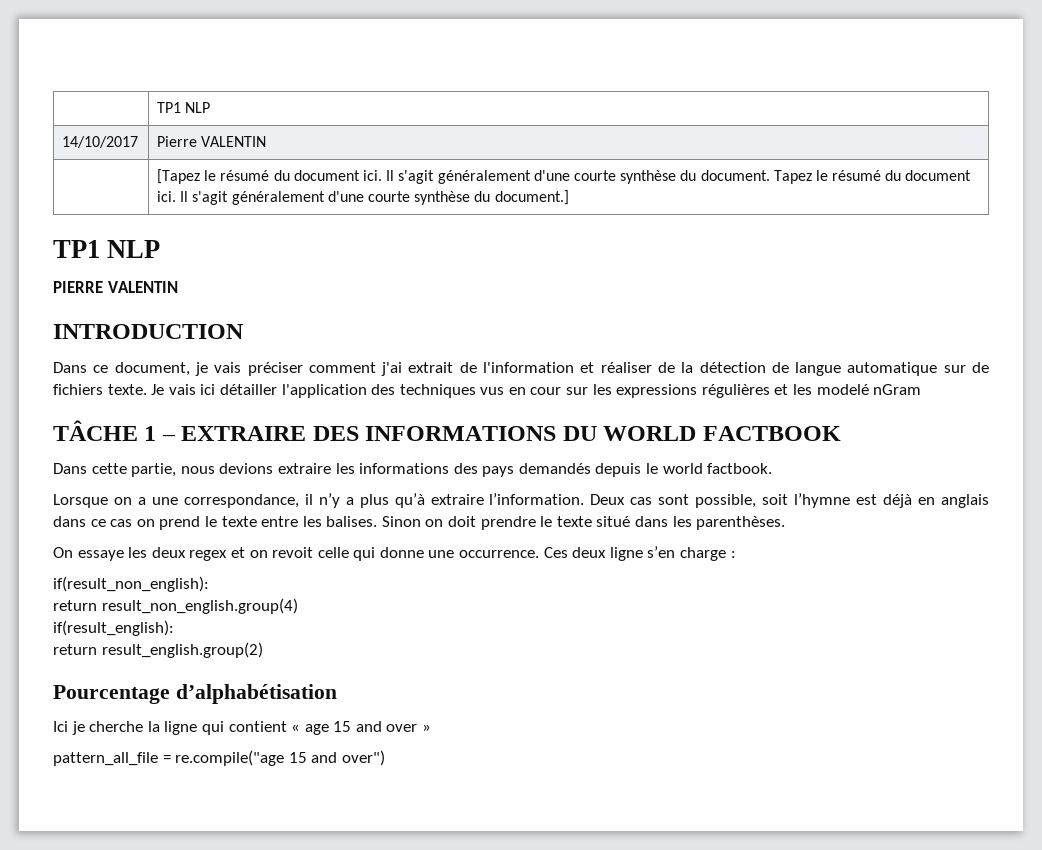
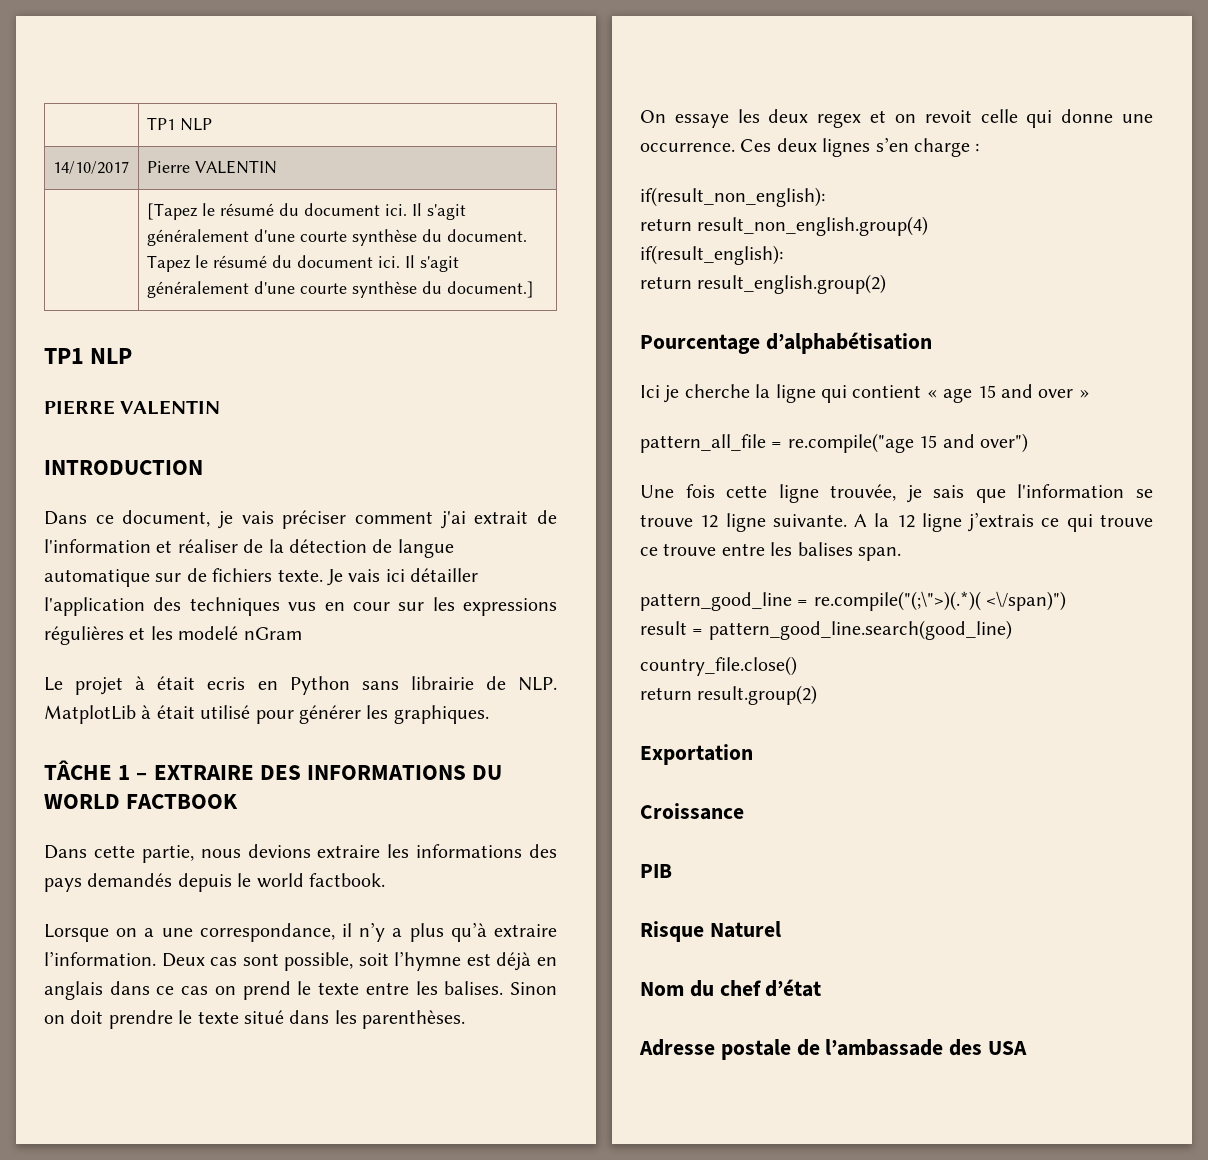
+ Le projet à était ecris en Python sans librairie de NLP. MatplotLib à était utilisé pour générer les graphiques.
- Ces deux ligne s’en charge :
+ Ces deux lignes s’en charge :
+ Une fois cette ligne trouvée, je sais que l'information se trouve 12 ligne suivante. A la 12 ligne j’extrais ce qui trouve ce trouve entre les balises span.
+ pattern_good_line = re.compile("(;\">)(.*)( <\/span)")
+ result = pattern_good_line.search(good_line)
+ country_file.close()
+ return result.group(2)
+ Exportation
+ Croissance
+ PIB
+ Risque Naturel
+ Nom du chef d’état
+ Adresse postale de l’ambassade des USA

